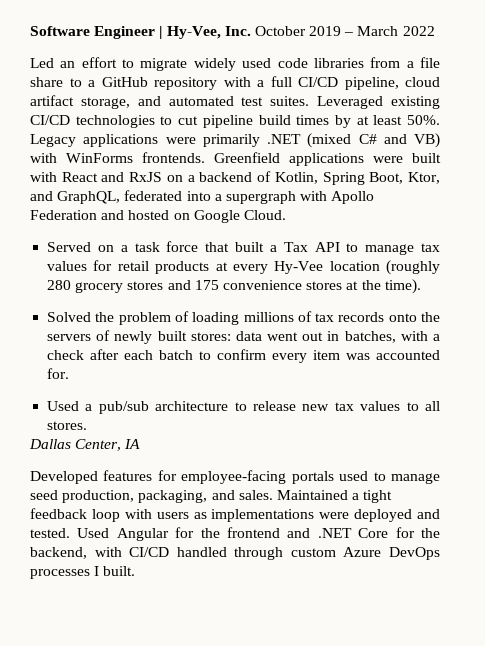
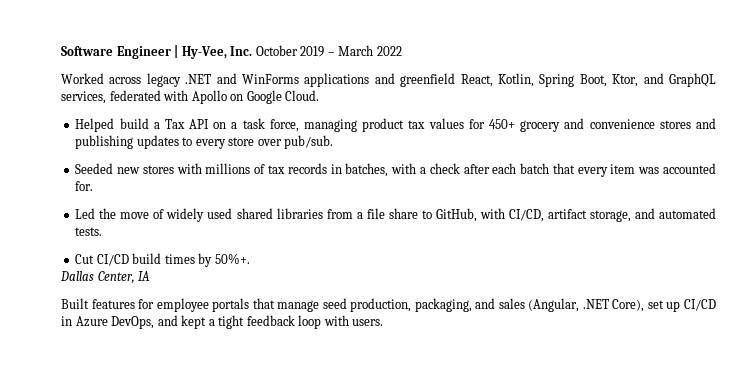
- Led an effort to migrate widely used code libraries from a file share to a GitHub repository with a full CI/CD pipeline, cloud artifact storage, and automated test suites. Leveraged existing CI/CD technologies to cut pipeline build times by at least 50%. Legacy applications were primarily .NET (mixed C# and VB) with WinForms frontends. Greenfield applications were built with React and RxJS on a backend of Kotlin, Spring Boot, Ktor, and GraphQL, federated into a supergraph with Apollo Federation and hosted on Google Cloud.
- Served on a task force that built a Tax API to manage tax values for retail products at every Hy-Vee location (roughly 280 grocery stores and 175 convenience stores at the time).
- Solved the problem of loading millions of tax records onto the servers of newly built stores: data went out in batches, with a check after each batch to confirm every item was accounted for.
+ Worked across legacy .NET and WinForms applications and greenfield React, Kotlin, Spring Boot, Ktor, and GraphQL services, federated with Apollo on Google Cloud.
+ Helped build a Tax API on a task force, managing product tax values for 450+ grocery and convenience stores and publishing updates to every store over pub/sub.
+ Seeded new stores with millions of tax records in batches, with a check after each batch that every item was accounted for.
- Used a pub/sub architecture to release new tax values to all stores.
+ Led the move of widely used shared libraries from a file share to GitHub, with CI/CD, artifact storage, and automated tests.
+ Cut CI/CD build times by 50%+.
- Developed features for employee-facing portals used to manage seed production, packaging, and sales. Maintained a tight feedback loop with users as implementations were deployed and tested. Used Angular for the frontend and .NET Core for the backend, with CI/CD handled through custom Azure DevOps processes I built.
+ Built features for employee portals that manage seed production, packaging, and sales (Angular, .NET Core), set up CI/CD in Azure DevOps, and kept a tight feedback loop with users.

